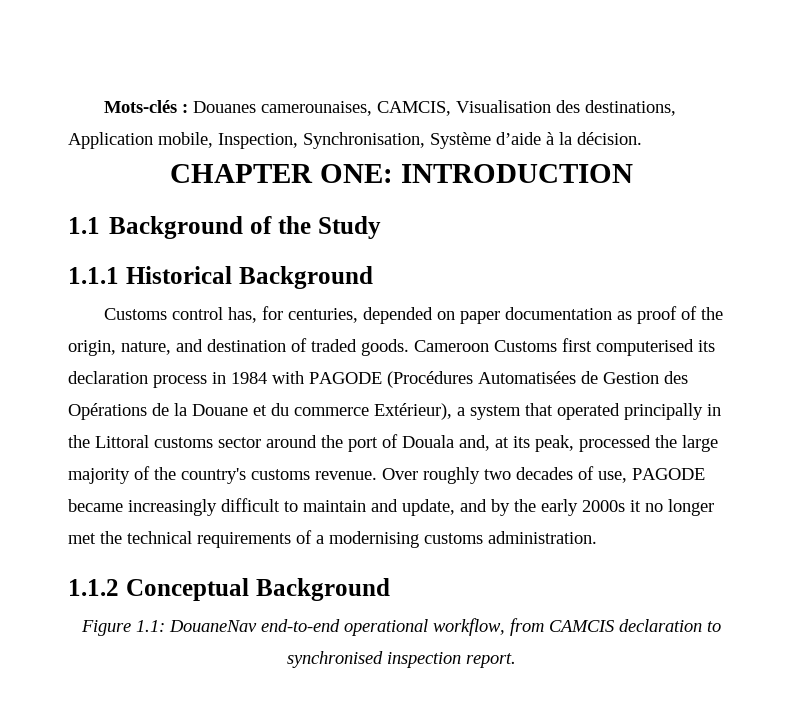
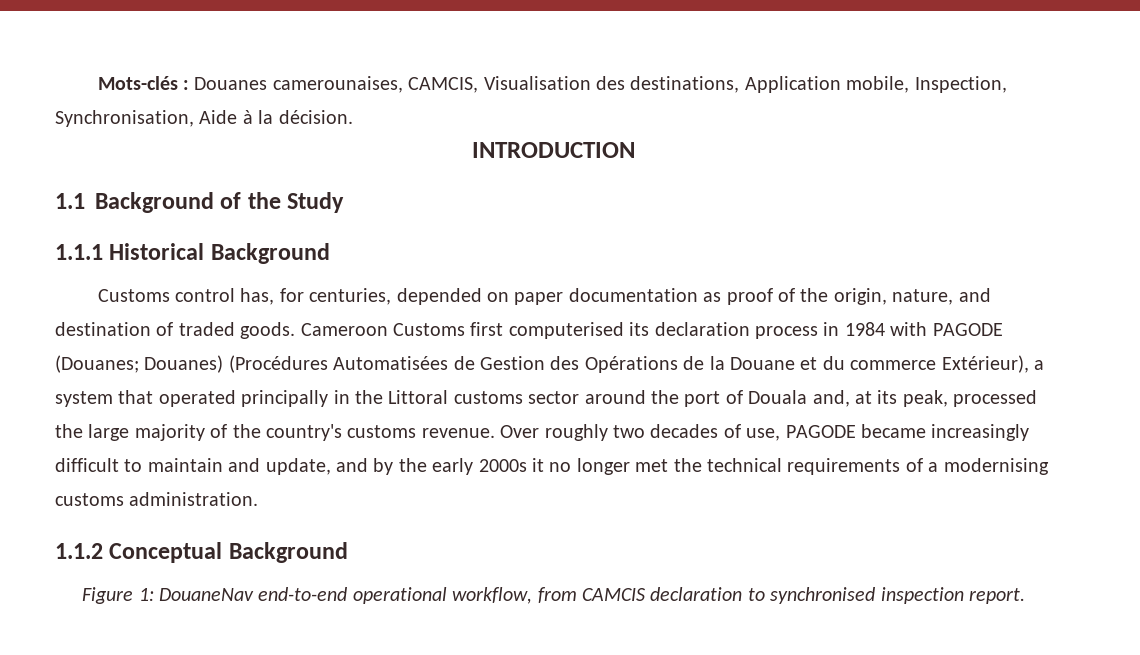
- Mots-clés : Douanes camerounaises, CAMCIS, Visualisation des destinations, Application mobile, Inspection, Synchronisation, Système d’aide à la décision.
+ Mots-clés : Douanes camerounaises, CAMCIS, Visualisation des destinations, Application mobile, Inspection, Synchronisation, Aide à la décision.
- CHAPTER ONE: INTRODUCTION
+ INTRODUCTION
- Cameroon Customs first computerised its declaration process in 1984 with PAGODE (Procédures Automatisées de Gestion des Opérations de la Douane et du commerce Extérieur), a system that operated principally in the Littoral customs sector around the port of Douala and, at its peak, processed the large majority of the country's customs revenue.
+ Cameroon Customs first computerised its declaration process in 1984 with PAGODE (Douanes; Douanes) (Procédures Automatisées de Gestion des Opérations de la Douane et du commerce Extérieur), a system that operated principally in the Littoral customs sector around the port of Douala and, at its peak, processed the large majority of the country's customs revenue.
- Figure 1.1: DouaneNav end-to-end operational workflow, from CAMCIS declaration to synchronised inspection report.
+ Figure 1: DouaneNav end-to-end operational workflow, from CAMCIS declaration to synchronised inspection report.

